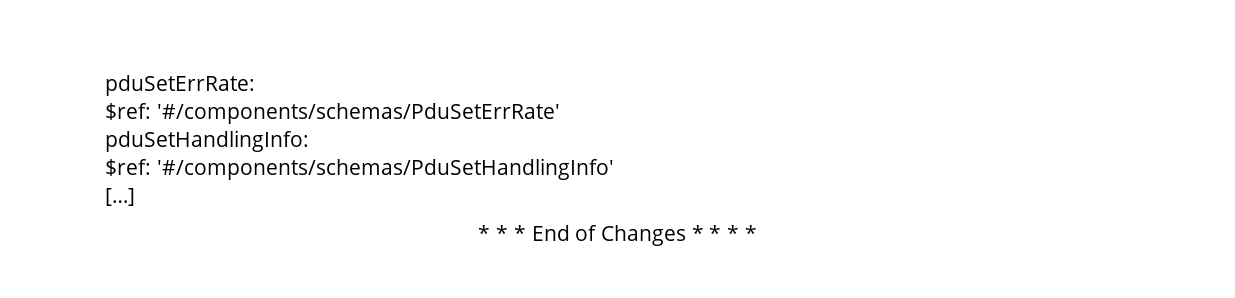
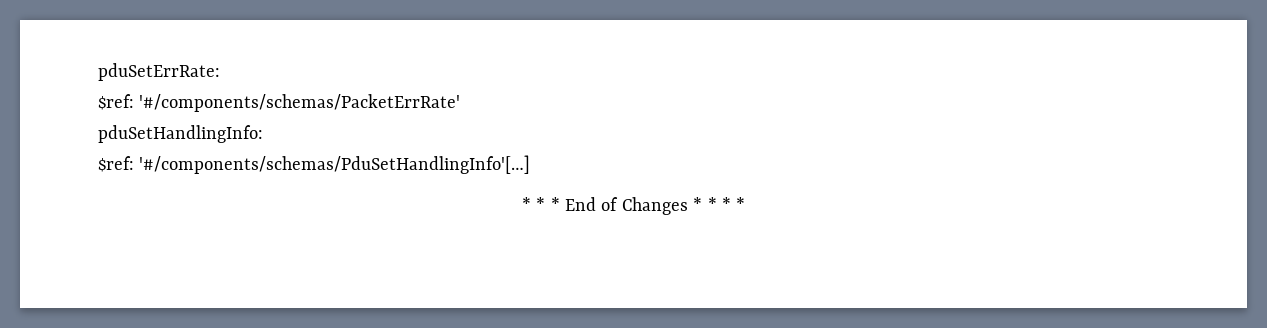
- $ref: '#/components/schemas/PduSetErrRate'
+ $ref: '#/components/schemas/PacketErrRate'
- $ref: '#/components/schemas/PduSetHandlingInfo'
- […]
+ $ref: '#/components/schemas/PduSetHandlingInfo'[…]

